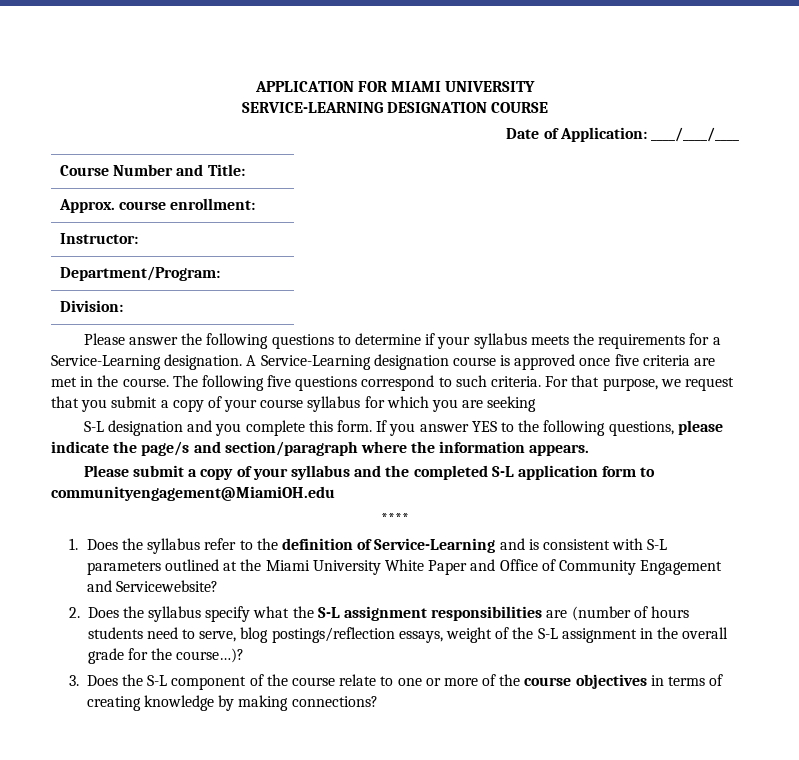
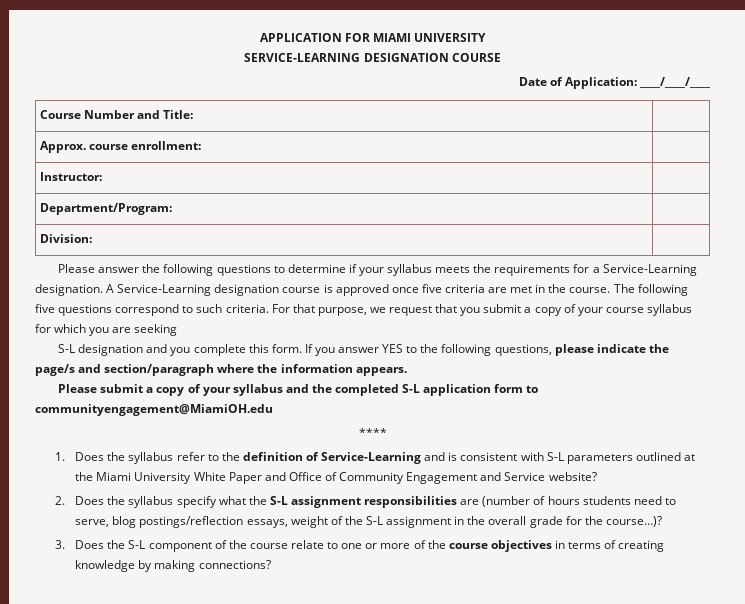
- 1. Does the syllabus refer to the definition of Service-Learning and is consistent with S-L parameters outlined at the Miami University White Paper and Office of Community Engagement and Servicewebsite?
+ 1. Does the syllabus refer to the definition of Service-Learning and is consistent with S-L parameters outlined at the Miami University White Paper and Office of Community Engagement and Service website?

